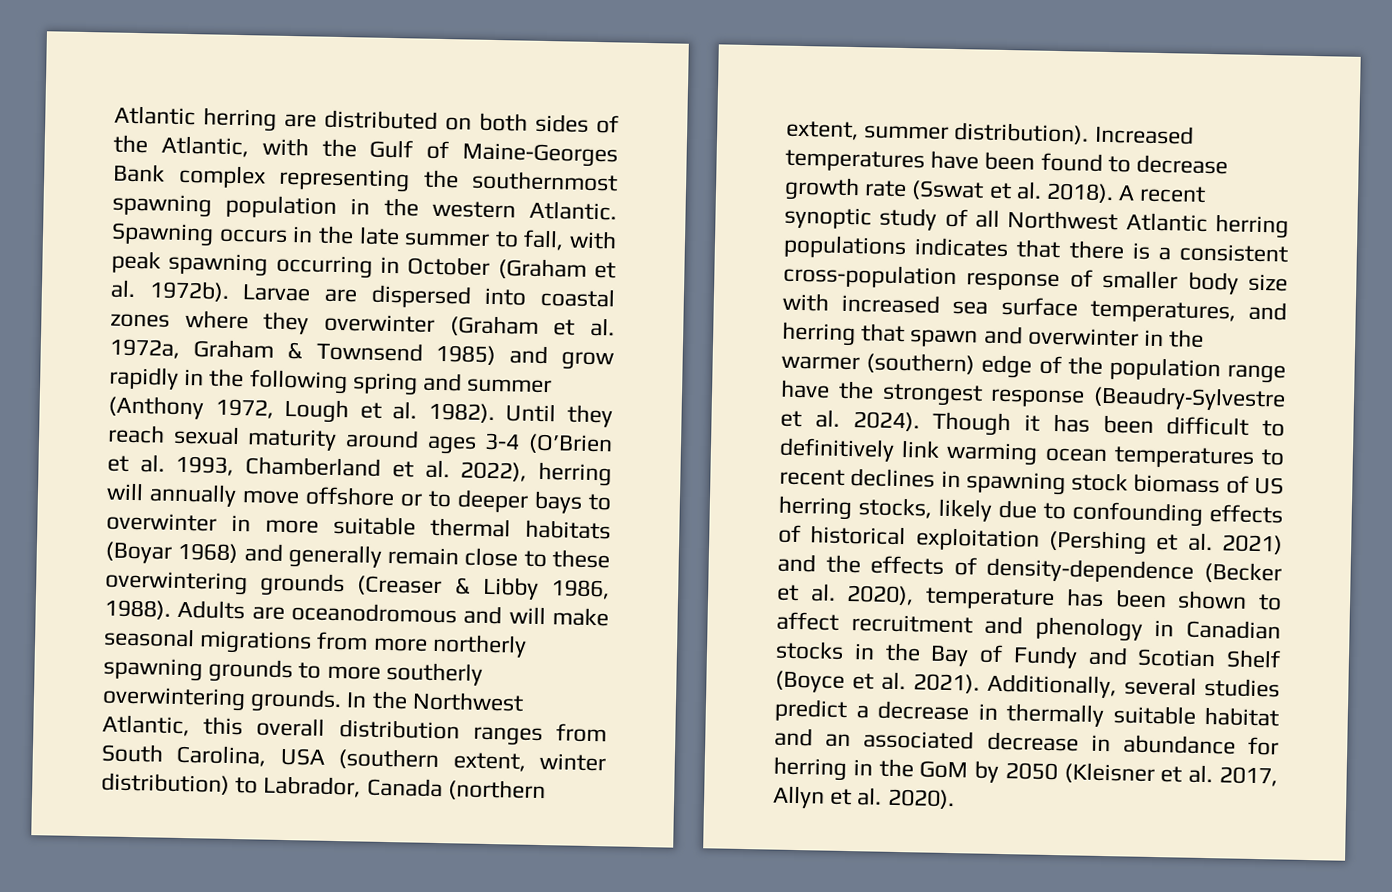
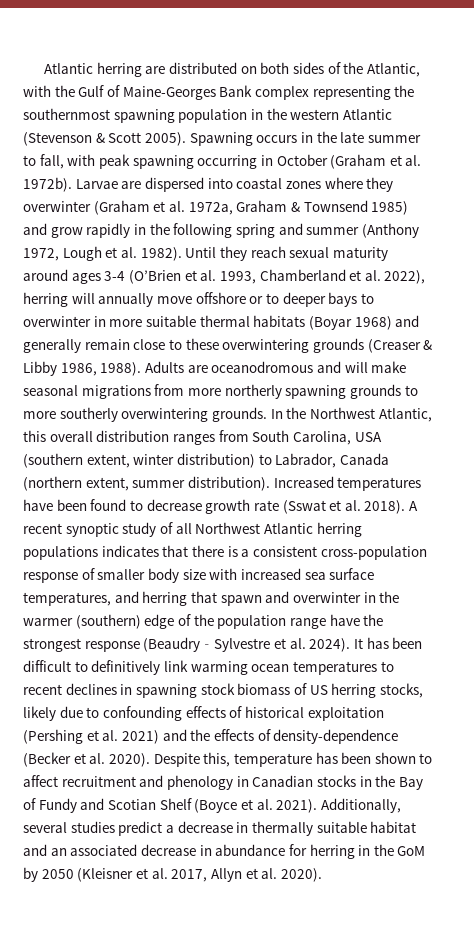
- Atlantic herring are distributed on both sides of the Atlantic, with the Gulf of Maine-Georges Bank complex representing the southernmost spawning population in the western Atlantic.
+ Atlantic herring are distributed on both sides of the Atlantic, with the Gulf of Maine-Georges Bank complex representing the southernmost spawning population in the western Atlantic (Stevenson & Scott 2005).
- Though it has been difficult to definitively link warming ocean temperatures to recent declines in spawning stock biomass of US herring stocks, likely due to confounding effects of historical exploitation (Pershing et al. 2021) and the effects of density-dependence (Becker et al. 2020), temperature has been shown to affect recruitment and phenology in Canadian stocks in the Bay of Fundy and Scotian Shelf (Boyce et al. 2021).
+ It has been difficult to definitively link warming ocean temperatures to recent declines in spawning stock biomass of US herring stocks, likely due to confounding effects of historical exploitation (Pershing et al. 2021) and the effects of density-dependence (Becker et al. 2020). Despite this, temperature has been shown to affect recruitment and phenology in Canadian stocks in the Bay of Fundy and Scotian Shelf (Boyce et al. 2021).

